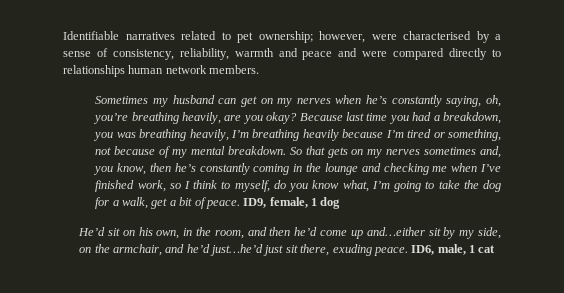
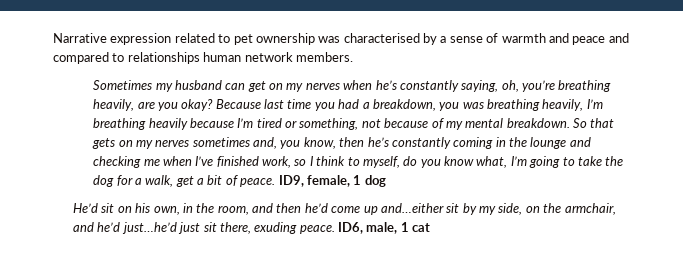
- Identifiable narratives related to pet ownership; however, were characterised by a sense of consistency, reliability, warmth and peace and were compared directly to relationships human network members.
+ Narrative expression related to pet ownership was characterised by a sense of warmth and peace and compared to relationships human network members.

